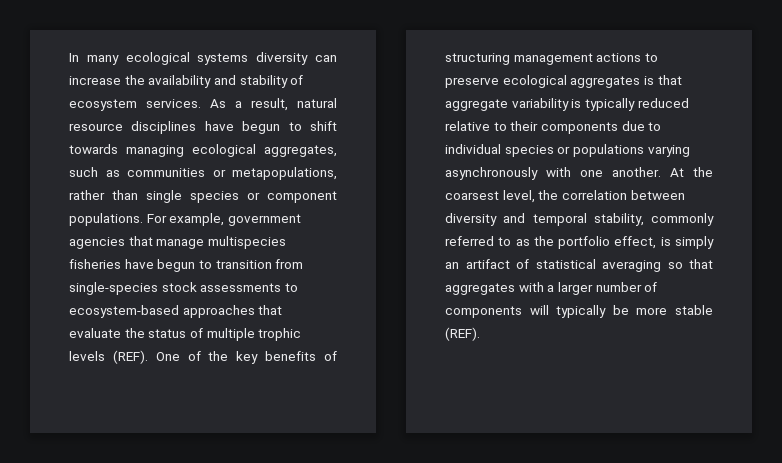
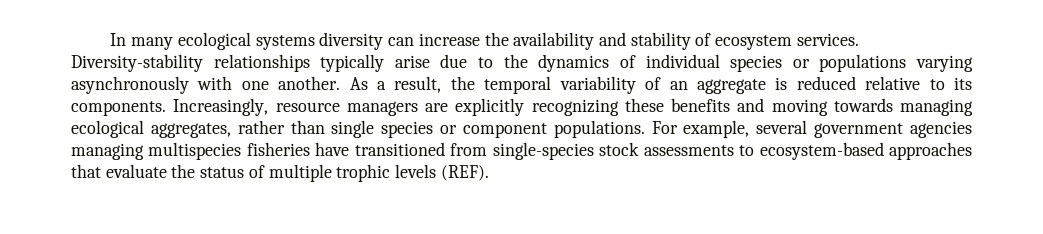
- As a result, natural resource disciplines have begun to shift towards managing ecological aggregates, such as communities or metapopulations, rather than single species or component populations.
+ Diversity-stability relationships typically arise due to the dynamics of individual species or populations varying asynchronously with one another. As a result, the temporal variability of an aggregate is reduced relative to its components. Increasingly, resource managers are explicitly recognizing these benefits and moving towards managing ecological aggregates, rather than single species or component populations.
- For example, government agencies that manage multispecies fisheries have begun to transition from single-species stock assessments to ecosystem-based approaches that evaluate the status of multiple trophic levels (REF). One of the key benefits of structuring management actions to preserve ecological aggregates is that aggregate variability is typically reduced relative to their components due to individual species or populations varying asynchronously with one another. At the coarsest level, the correlation between diversity and temporal stability, commonly referred to as the portfolio effect, is simply an artifact of statistical averaging so that aggregates with a larger number of components will typically be more stable (REF).
+ For example, several government agencies managing multispecies fisheries have transitioned from single-species stock assessments to ecosystem-based approaches that evaluate the status of multiple trophic levels (REF).

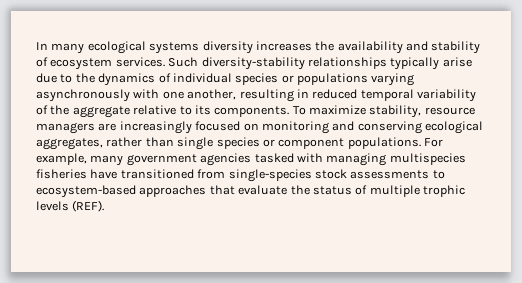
- In many ecological systems diversity can increase the availability and stability of ecosystem services.
+ In many ecological systems diversity increases the availability and stability of ecosystem services.
- Diversity-stability relationships typically arise due to the dynamics of individual species or populations varying asynchronously with one another. As a result, the temporal variability of an aggregate is reduced relative to its components. Increasingly, resource managers are explicitly recognizing these benefits and moving towards managing ecological aggregates, rather than single species or component populations.
+ Such diversity-stability relationships typically arise due to the dynamics of individual species or populations varying asynchronously with one another, resulting in reduced temporal variability of the aggregate relative to its components. To maximize stability, resource managers are increasingly focused on monitoring and conserving ecological aggregates, rather than single species or component populations.
- For example, several government agencies managing multispecies fisheries have transitioned from single-species stock assessments to ecosystem-based approaches that evaluate the status of multiple trophic levels (REF).
+ For example, many government agencies tasked with managing multispecies fisheries have transitioned from single-species stock assessments to ecosystem-based approaches that evaluate the status of multiple trophic levels (REF).

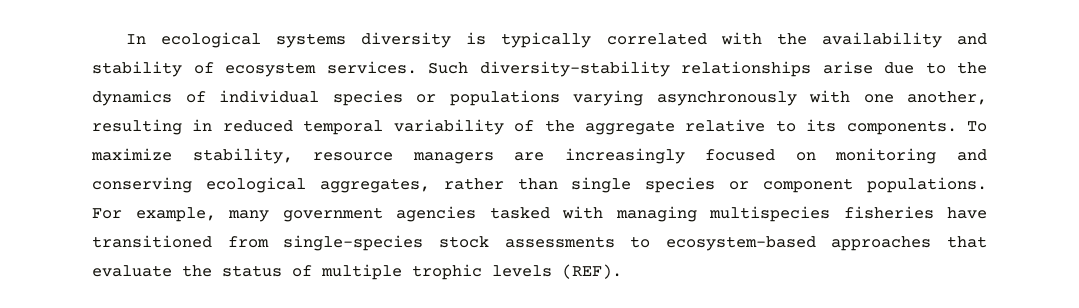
- In many ecological systems diversity increases the availability and stability of ecosystem services.
+ In ecological systems diversity is typically correlated with the availability and stability of ecosystem services.
- Such diversity-stability relationships typically arise due to the dynamics of individual species or populations varying asynchronously with one another, resulting in reduced temporal variability of the aggregate relative to its components.
+ Such diversity-stability relationships arise due to the dynamics of individual species or populations varying asynchronously with one another, resulting in reduced temporal variability of the aggregate relative to its components.

